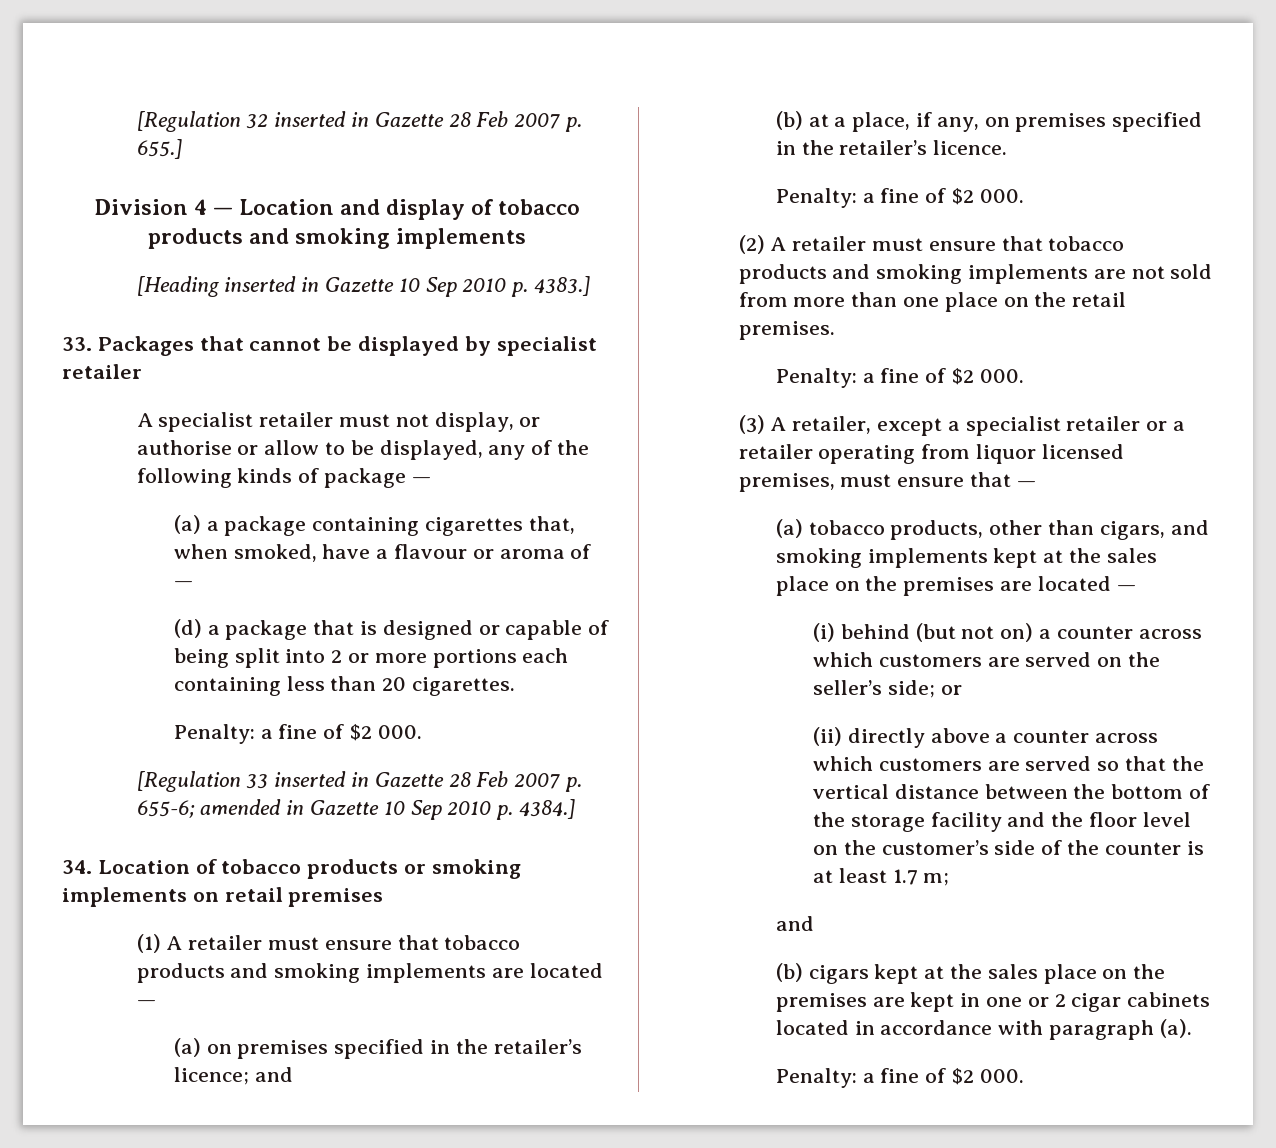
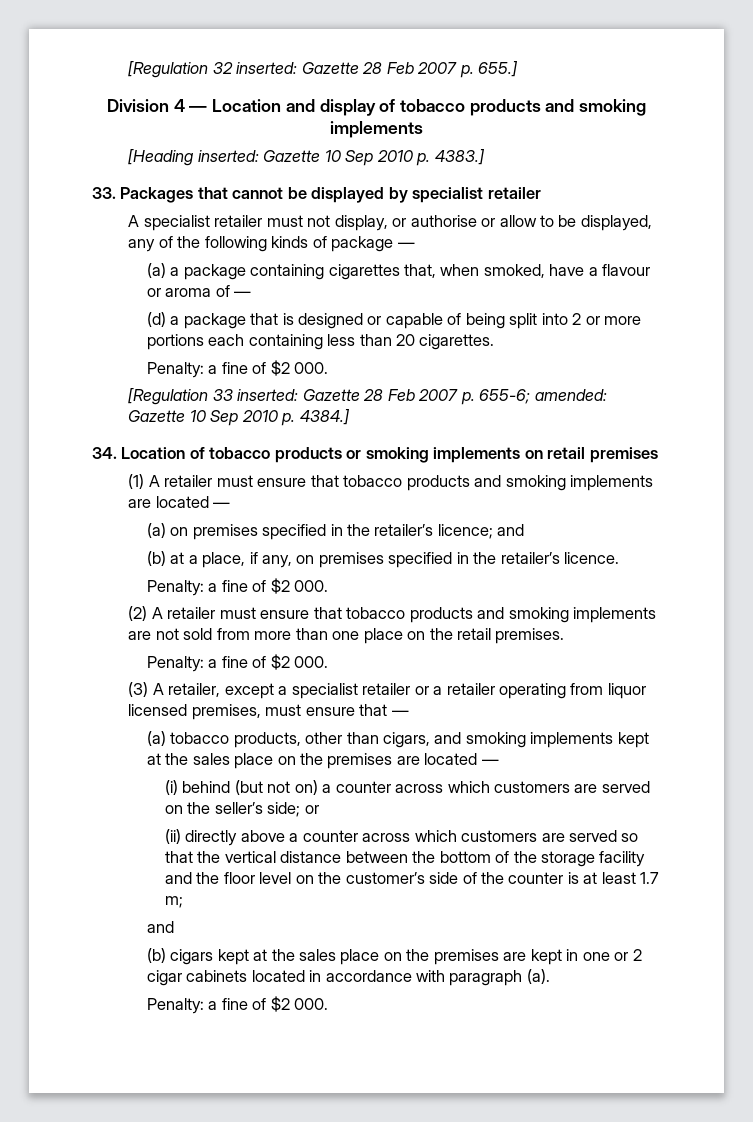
- [Regulation 32 inserted in Gazette 28 Feb 2007 p. 655.]
+ [Regulation 32 inserted: Gazette 28 Feb 2007 p. 655.]
- [Heading inserted in Gazette 10 Sep 2010 p. 4383.]
+ [Heading inserted: Gazette 10 Sep 2010 p. 4383.]
- [Regulation 33 inserted in Gazette 28 Feb 2007 p. 655-6; amended in Gazette 10 Sep 2010 p. 4384.]
+ [Regulation 33 inserted: Gazette 28 Feb 2007 p. 655-6; amended: Gazette 10 Sep 2010 p. 4384.]

